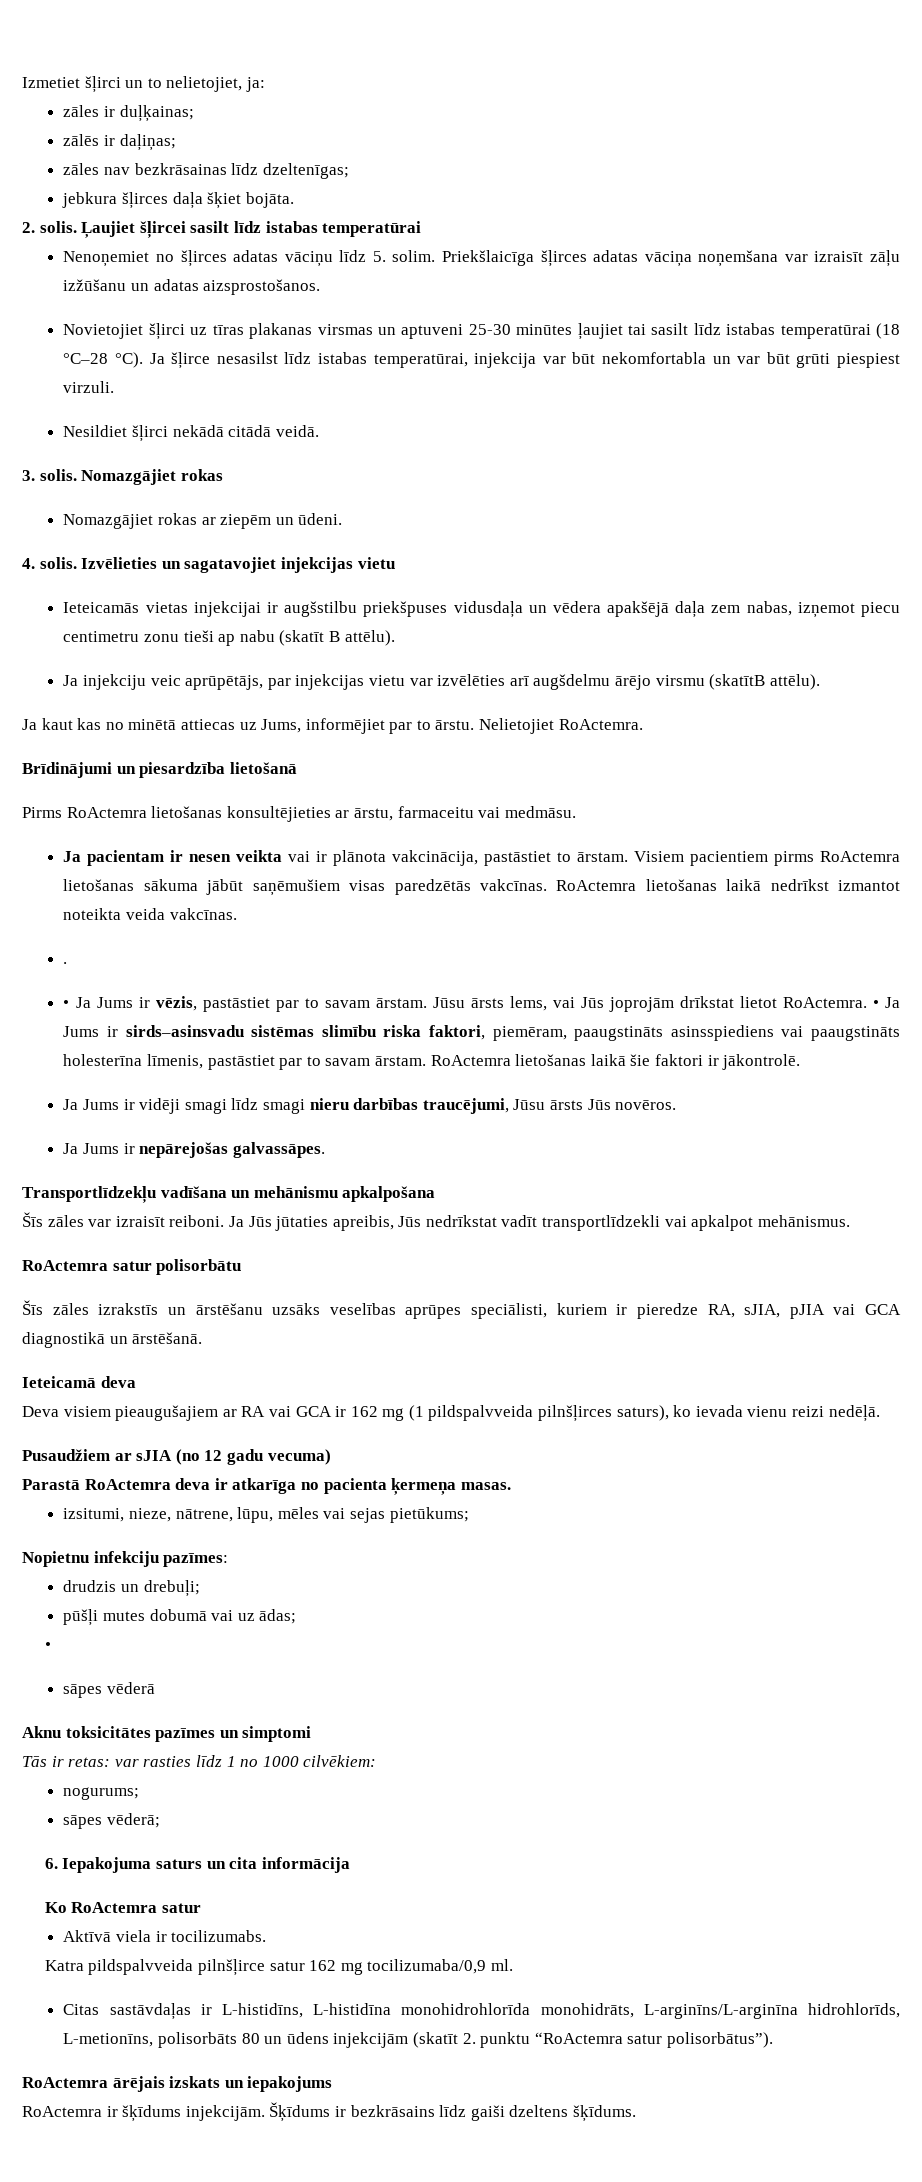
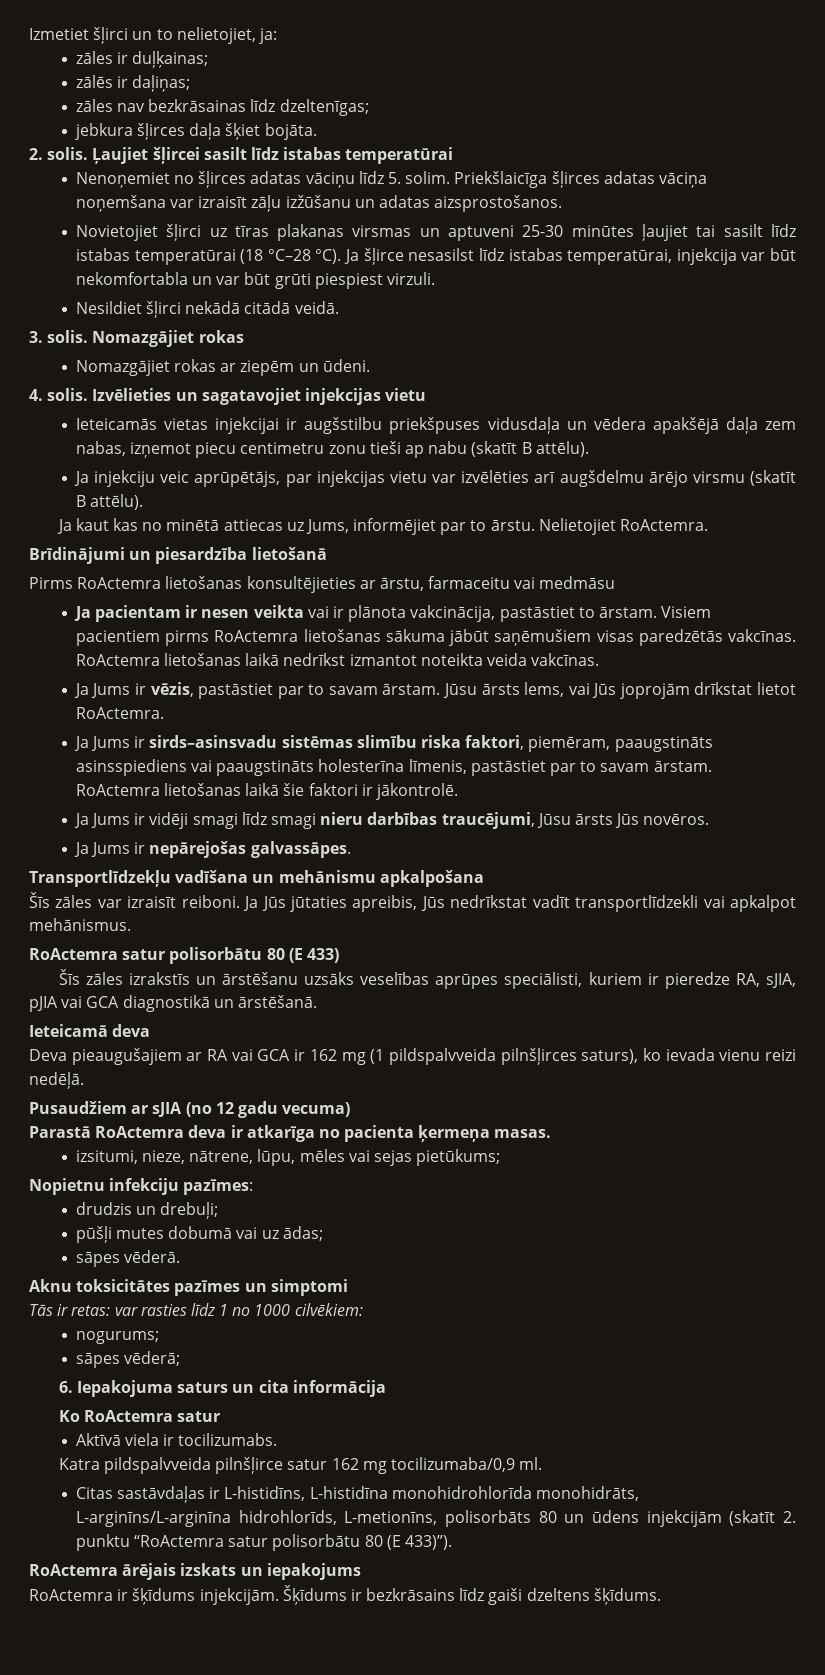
- Ja injekciju veic aprūpētājs, par injekcijas vietu var izvēlēties arī augšdelmu ārējo virsmu (skatītB attēlu).
+ Ja injekciju veic aprūpētājs, par injekcijas vietu var izvēlēties arī augšdelmu ārējo virsmu (skatīt B attēlu).
- Pirms RoActemra lietošanas konsultējieties ar ārstu, farmaceitu vai medmāsu.
+ Pirms RoActemra lietošanas konsultējieties ar ārstu, farmaceitu vai medmāsu
- .
- • Ja Jums ir vēzis, pastāstiet par to savam ārstam.
+ Ja Jums ir vēzis, pastāstiet par to savam ārstam.
- Jūsu ārsts lems, vai Jūs joprojām drīkstat lietot RoActemra. • Ja Jums ir sirds–asinsvadu sistēmas slimību riska faktori, piemēram, paaugstināts asinsspiediens vai paaugstināts holesterīna līmenis, pastāstiet par to savam ārstam.
+ Jūsu ārsts lems, vai Jūs joprojām drīkstat lietot RoActemra.
+ Ja Jums ir sirds–asinsvadu sistēmas slimību riska faktori, piemēram, paaugstināts asinsspiediens vai paaugstināts holesterīna līmenis, pastāstiet par to savam ārstam.
- RoActemra satur polisorbātu
+ RoActemra satur polisorbātu 80 (E 433)
- Deva visiem pieaugušajiem ar RA vai GCA ir 162 mg (1 pildspalvveida pilnšļirces saturs), ko ievada vienu reizi nedēļā.
+ Deva pieaugušajiem ar RA vai GCA ir 162 mg (1 pildspalvveida pilnšļirces saturs), ko ievada vienu reizi nedēļā.
  pūšļi mutes dobumā vai uz ādas;
- •
- sāpes vēderā
+ sāpes vēderā.
- Citas sastāvdaļas ir L-histidīns, L-histidīna monohidrohlorīda monohidrāts, L-arginīns/L-arginīna hidrohlorīds, L-metionīns, polisorbāts 80 un ūdens injekcijām (skatīt 2. punktu “RoActemra satur polisorbātus”).
+ Citas sastāvdaļas ir L-histidīns, L-histidīna monohidrohlorīda monohidrāts, L-arginīns/L-arginīna hidrohlorīds, L-metionīns, polisorbāts 80 un ūdens injekcijām (skatīt 2. punktu “RoActemra satur polisorbātu 80 (E 433)”).

